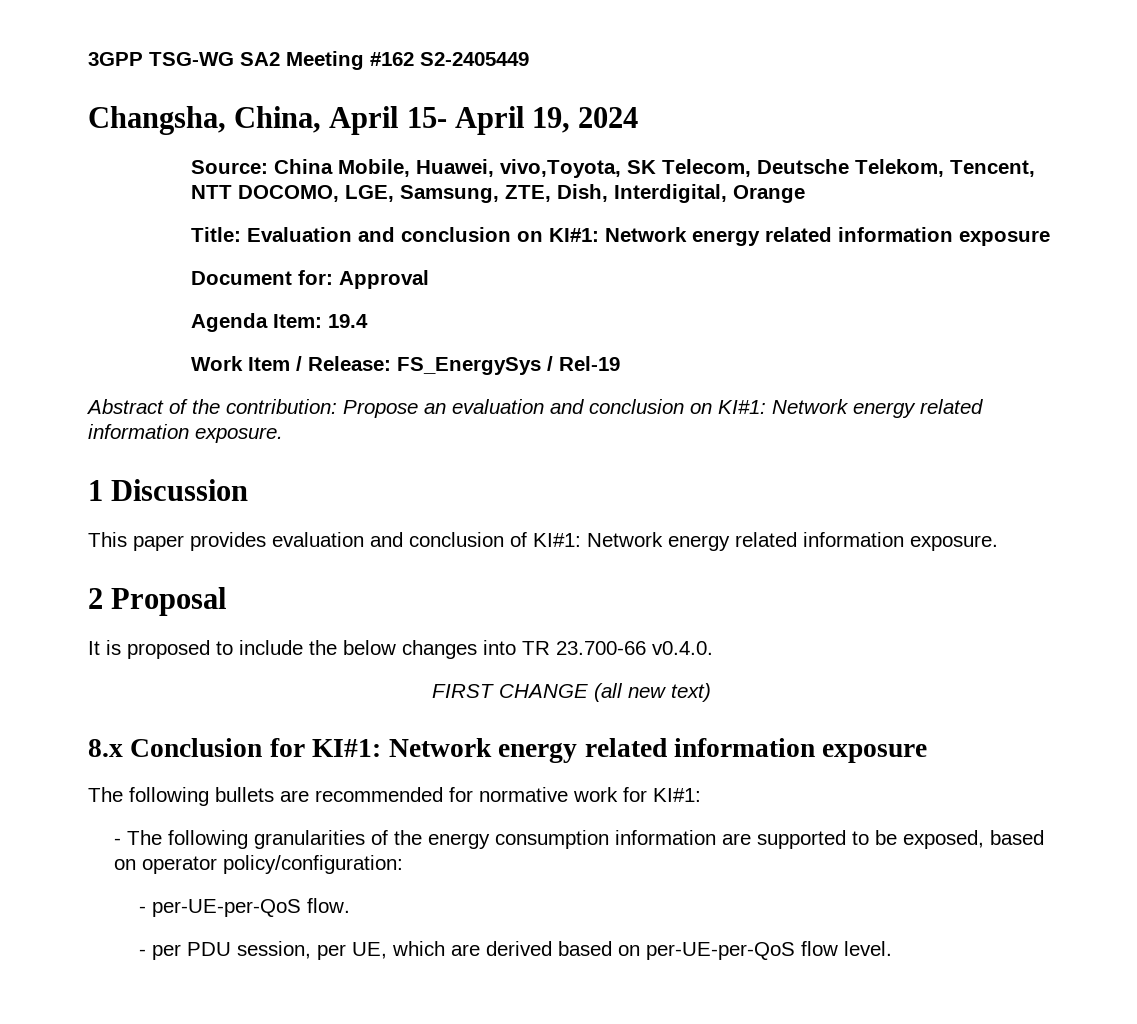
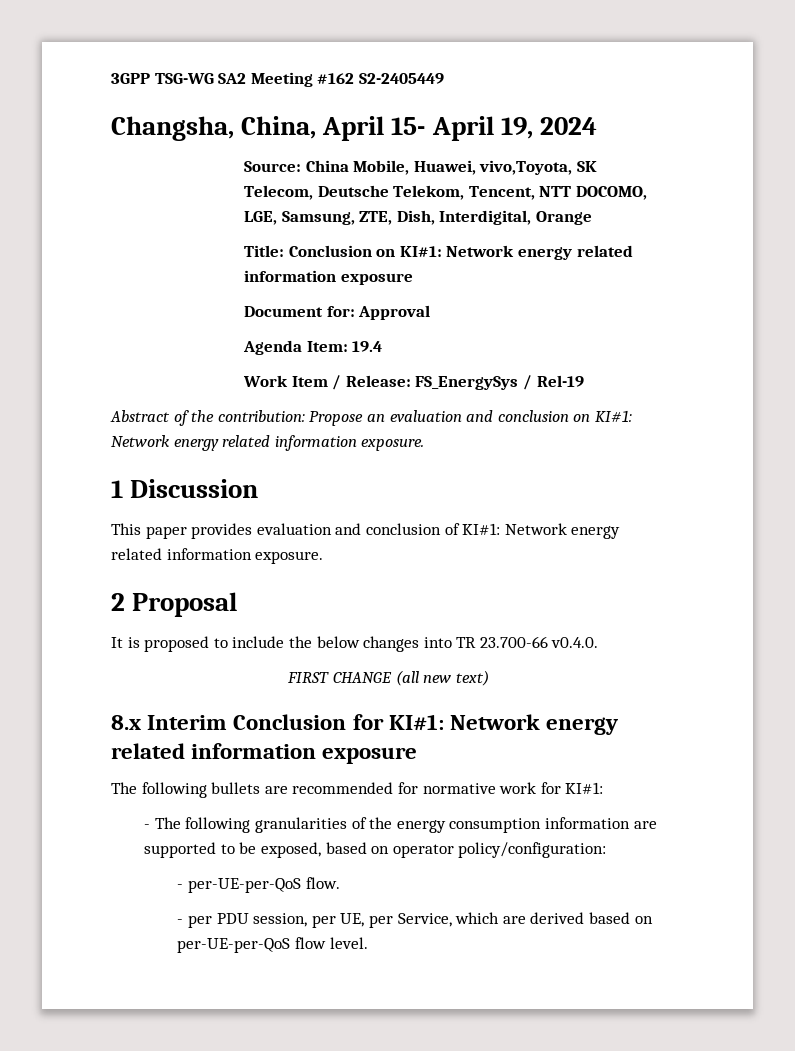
- Title: Evaluation and conclusion on KI#1: Network energy related information exposure
+ Title: Conclusion on KI#1: Network energy related information exposure
- 8.x Conclusion for KI#1: Network energy related information exposure
+ 8.x Interim Conclusion for KI#1: Network energy related information exposure
- - per PDU session, per UE, which are derived based on per-UE-per-QoS flow level.
+ - per PDU session, per UE, per Service, which are derived based on per-UE-per-QoS flow level.

